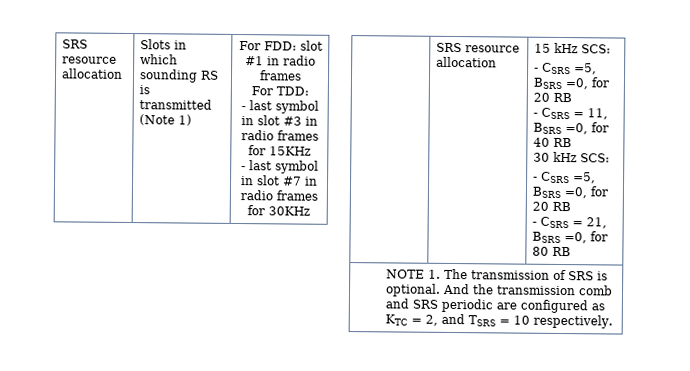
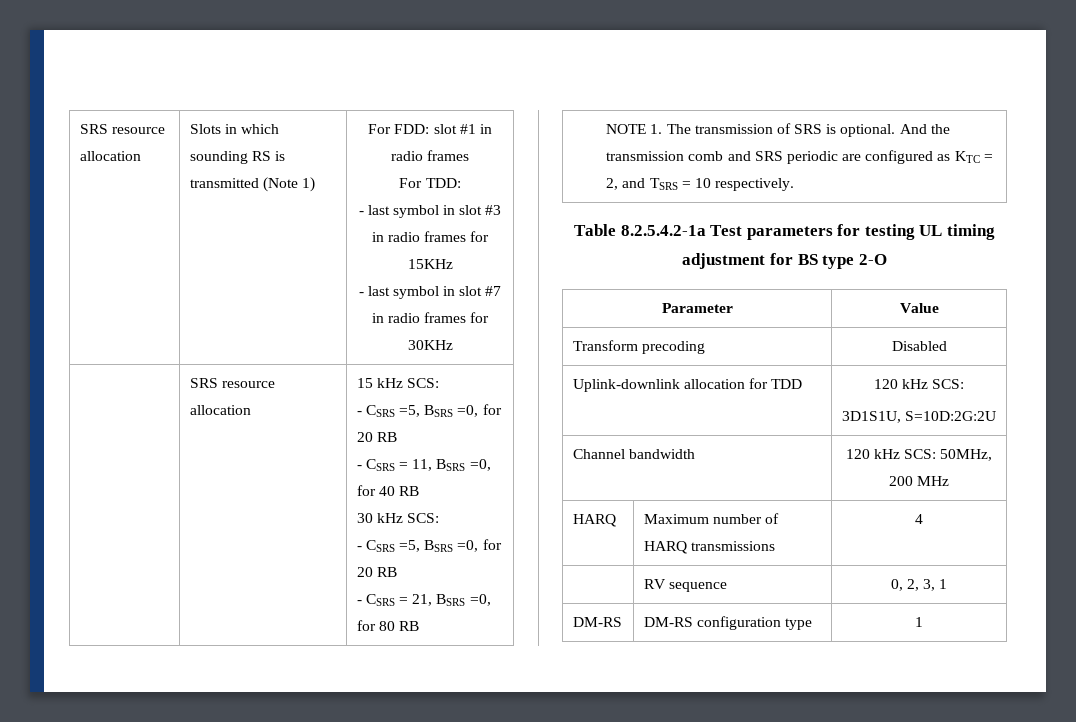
+ Table 8.2.5.4.2-1a Test parameters for testing UL timing adjustment for BS type 2-O
+ Parameter | Value
+ Transform precoding | Disabled
+ Uplink-downlink allocation for TDD | 120 kHz SCS:
+ 3D1S1U, S=10D:2G:2U
+ Channel bandwidth | 120 kHz SCS: 50MHz, 200 MHz
+ HARQ | Maximum number of HARQ transmissions | 4
+ | RV sequence | 0, 2, 3, 1
+ DM-RS | DM-RS configuration type | 1

